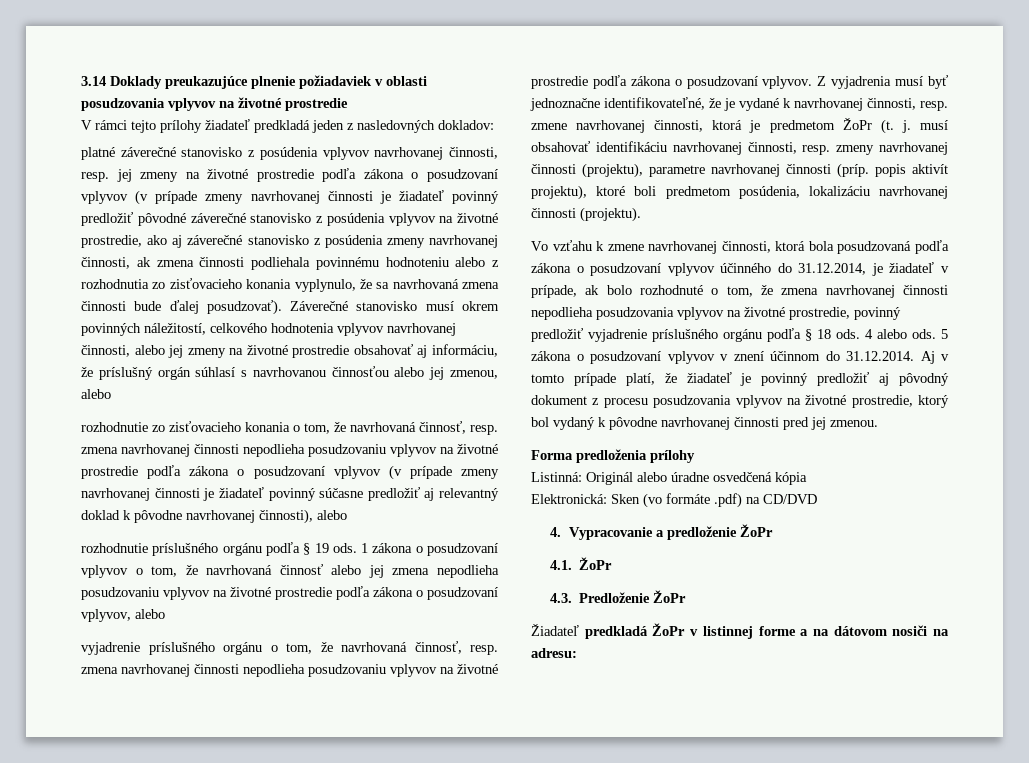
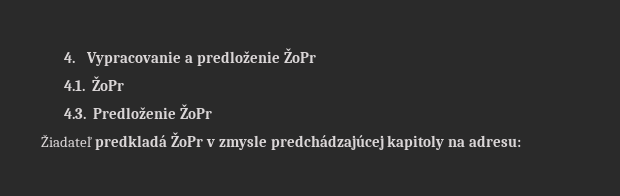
- 3.14 Doklady preukazujúce plnenie požiadaviek v oblasti posudzovania vplyvov na životné prostredie
- V rámci tejto prílohy žiadateľ predkladá jeden z nasledovných dokladov:
- platné záverečné stanovisko z posúdenia vplyvov navrhovanej činnosti, resp. jej zmeny na životné prostredie podľa zákona o posudzovaní vplyvov (v prípade zmeny navrhovanej činnosti je žiadateľ povinný predložiť pôvodné záverečné stanovisko z posúdenia vplyvov na životné prostredie, ako aj záverečné stanovisko z posúdenia zmeny navrhovanej činnosti, ak zmena činnosti podliehala povinnému hodnoteniu alebo z rozhodnutia zo zisťovacieho konania vyplynulo, že sa navrhovaná zmena činnosti bude ďalej posudzovať). Záverečné stanovisko musí okrem povinných náležitostí, celkového hodnotenia vplyvov navrhovanej činnosti, alebo jej zmeny na životné prostredie obsahovať aj informáciu, že príslušný orgán súhlasí s navrhovanou činnosťou alebo jej zmenou, alebo
- rozhodnutie zo zisťovacieho konania o tom, že navrhovaná činnosť, resp. zmena navrhovanej činnosti nepodlieha posudzovaniu vplyvov na životné prostredie podľa zákona o posudzovaní vplyvov (v prípade zmeny navrhovanej činnosti je žiadateľ povinný súčasne predložiť aj relevantný doklad k pôvodne navrhovanej činnosti), alebo
- rozhodnutie príslušného orgánu podľa § 19 ods. 1 zákona o posudzovaní vplyvov o tom, že navrhovaná činnosť alebo jej zmena nepodlieha posudzovaniu vplyvov na životné prostredie podľa zákona o posudzovaní vplyvov, alebo
- vyjadrenie príslušného orgánu o tom, že navrhovaná činnosť, resp. zmena navrhovanej činnosti nepodlieha posudzovaniu vplyvov na životné prostredie podľa zákona o posudzovaní vplyvov. Z vyjadrenia musí byť jednoznačne identifikovateľné, že je vydané k navrhovanej činnosti, resp. zmene navrhovanej činnosti, ktorá je predmetom ŽoPr (t. j. musí obsahovať identifikáciu navrhovanej činnosti, resp. zmeny navrhovanej činnosti (projektu), parametre navrhovanej činnosti (príp. popis aktivít projektu), ktoré boli predmetom posúdenia, lokalizáciu navrhovanej činnosti (projektu).
- Vo vzťahu k zmene navrhovanej činnosti, ktorá bola posudzovaná podľa zákona o posudzovaní vplyvov účinného do 31.12.2014, je žiadateľ v prípade, ak bolo rozhodnuté o tom, že zmena navrhovanej činnosti nepodlieha posudzovania vplyvov na životné prostredie, povinný predložiť vyjadrenie príslušného orgánu podľa § 18 ods. 4 alebo ods. 5 zákona o posudzovaní vplyvov v znení účinnom do 31.12.2014. Aj v tomto prípade platí, že žiadateľ je povinný predložiť aj pôvodný dokument z procesu posudzovania vplyvov na životné prostredie, ktorý bol vydaný k pôvodne navrhovanej činnosti pred jej zmenou.
- Forma predloženia prílohy
- Listinná: Originál alebo úradne osvedčená kópia
- Elektronická: Sken (vo formáte .pdf) na CD/DVD
- Žiadateľ predkladá ŽoPr v listinnej forme a na dátovom nosiči na adresu:
+ Žiadateľ predkladá ŽoPr v zmysle predchádzajúcej kapitoly na adresu:

